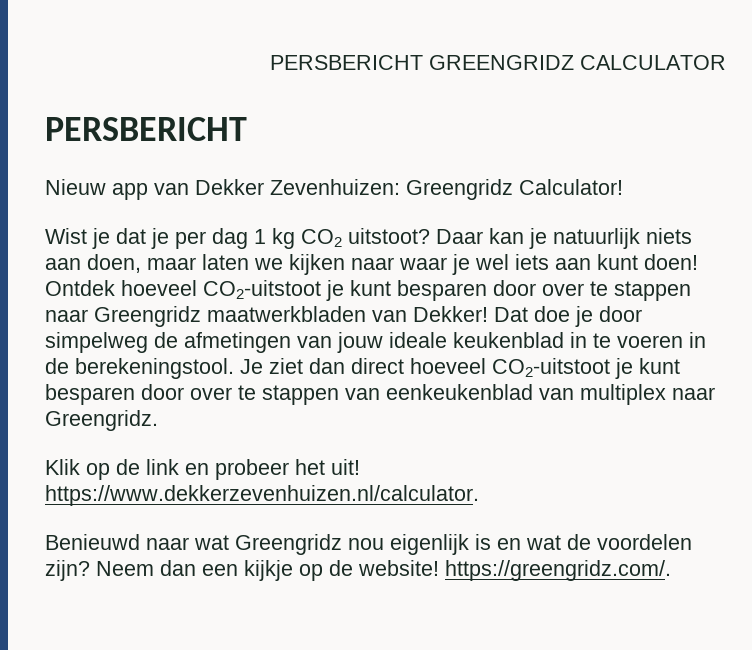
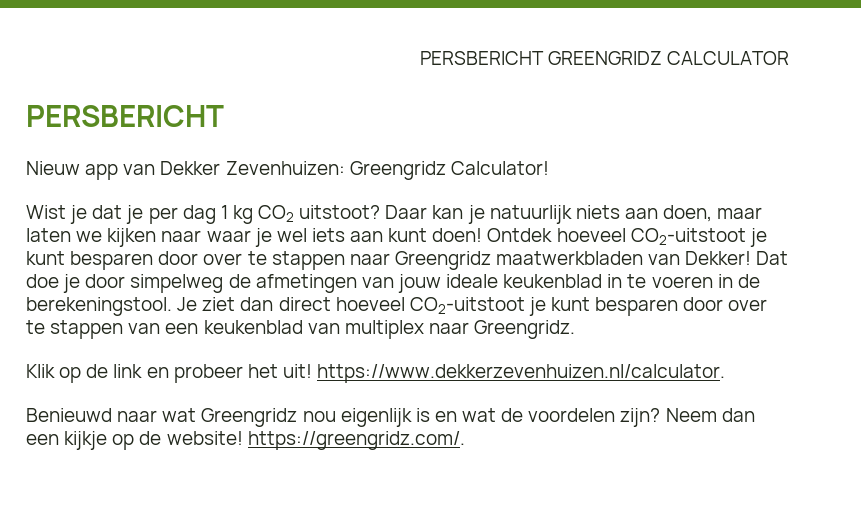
- Je ziet dan direct hoeveel CO2-uitstoot je kunt besparen door over te stappen van eenkeukenblad van multiplex naar Greengridz.
+ Je ziet dan direct hoeveel CO2-uitstoot je kunt besparen door over te stappen van een keukenblad van multiplex naar Greengridz.

